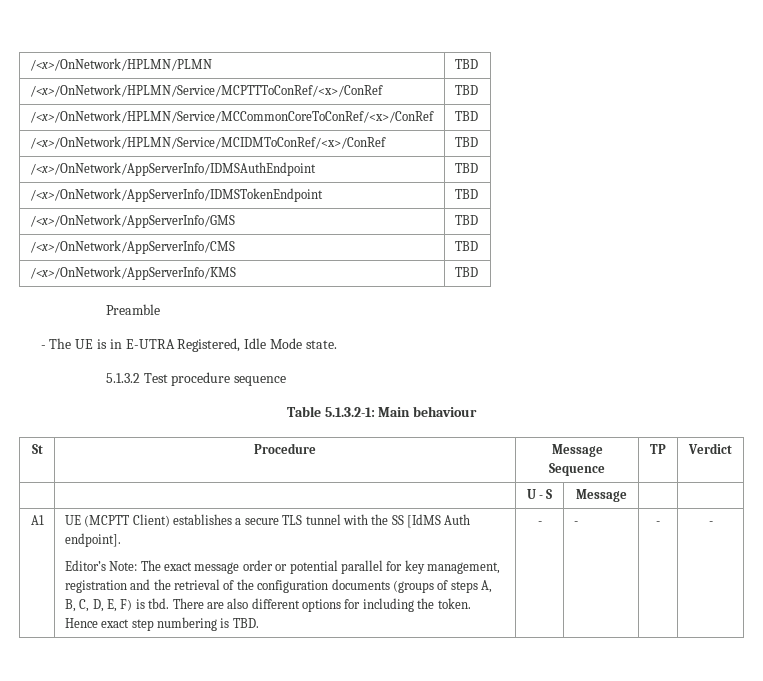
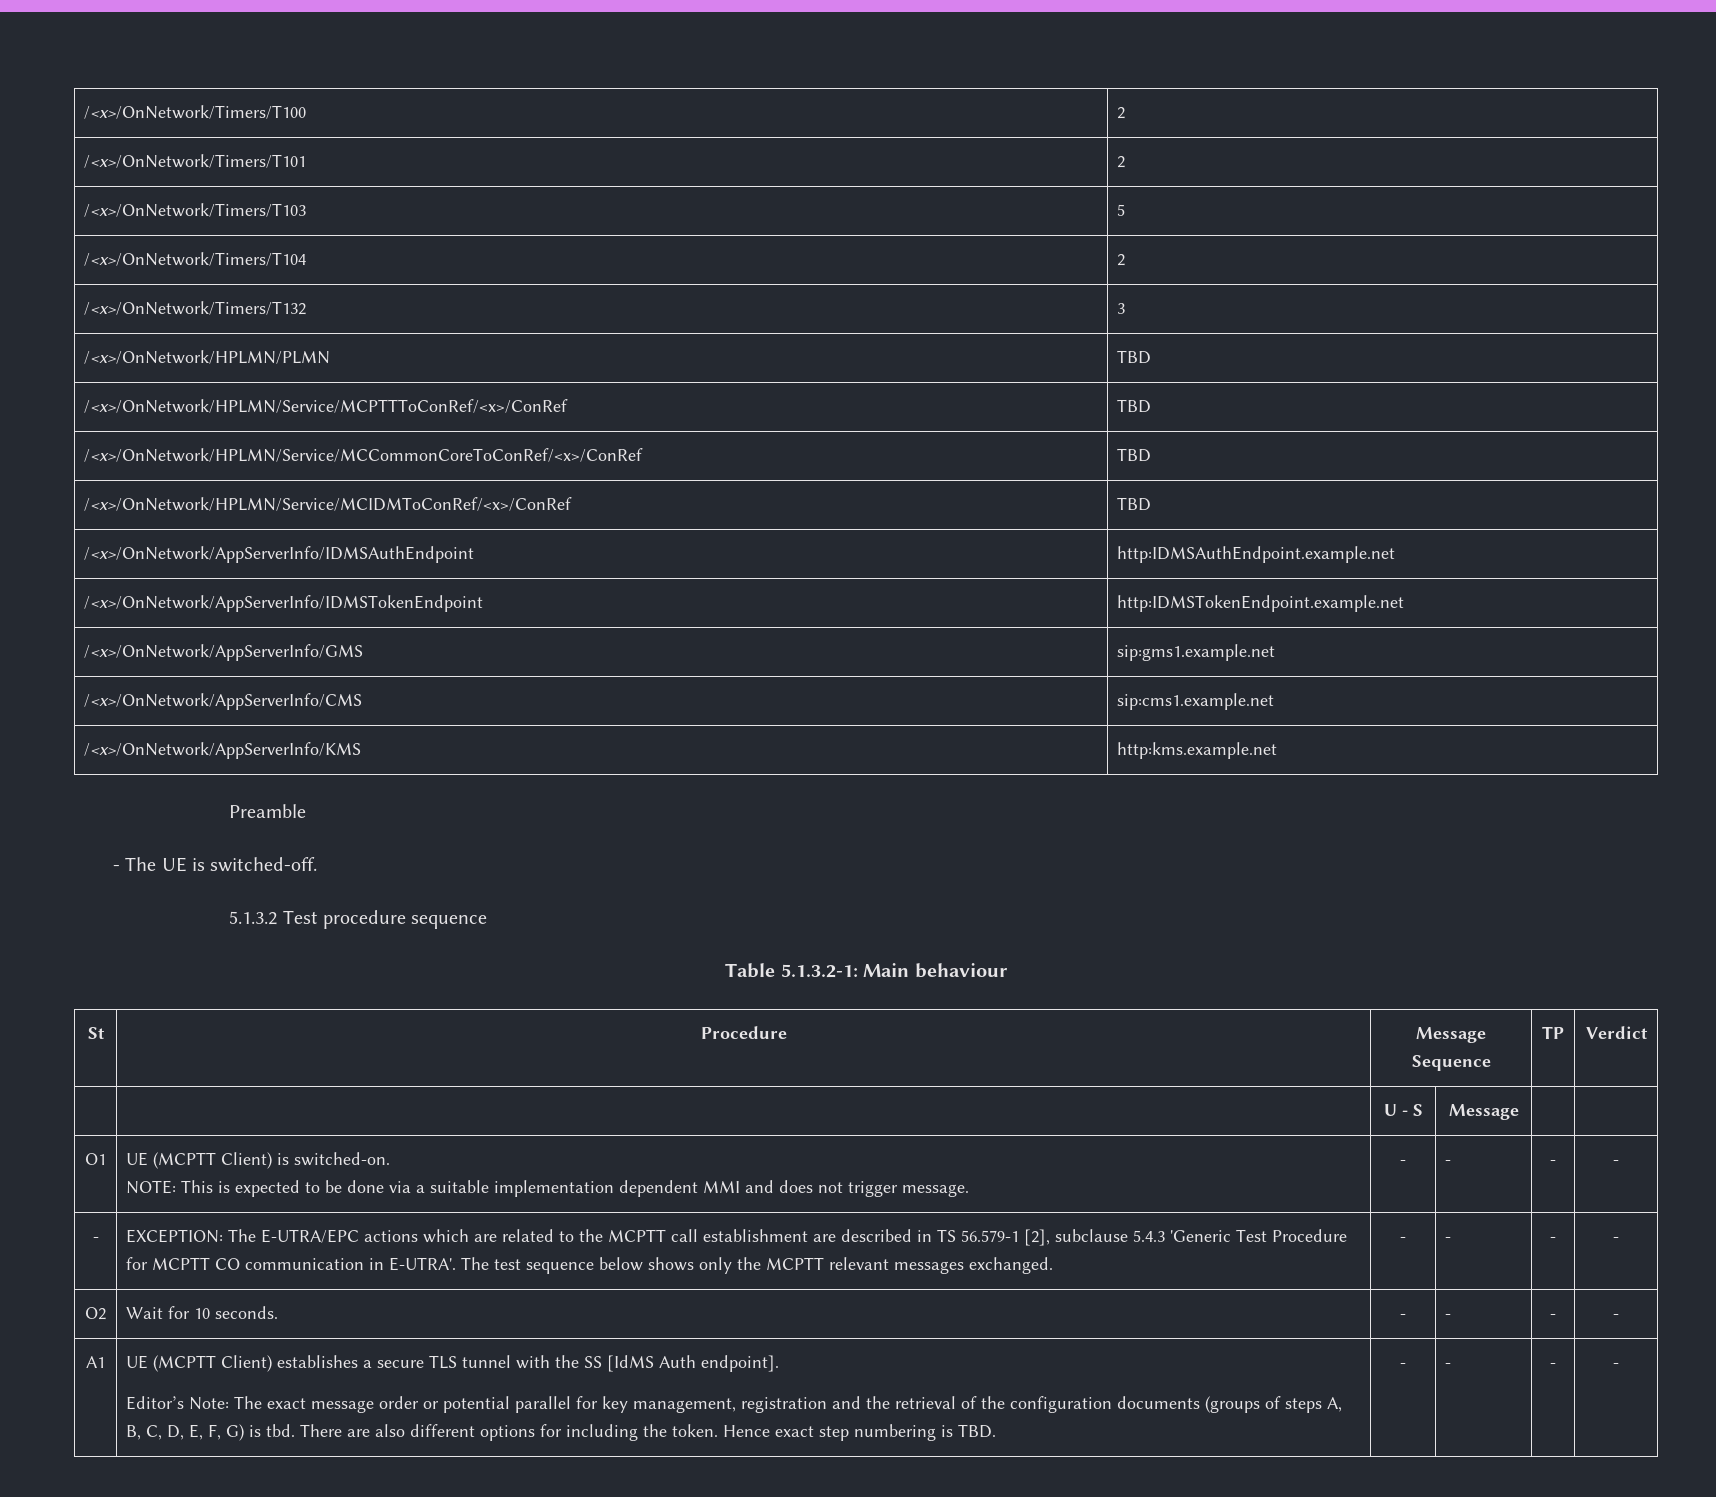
+ /<x>/OnNetwork/Timers/T100 | 2
+ /<x>/OnNetwork/Timers/T101 | 2
+ /<x>/OnNetwork/Timers/T103 | 5
+ /<x>/OnNetwork/Timers/T104 | 2
+ /<x>/OnNetwork/Timers/T132 | 3
- /<x>/OnNetwork/AppServerInfo/IDMSAuthEndpoint | TBD
+ /<x>/OnNetwork/AppServerInfo/IDMSAuthEndpoint | http:IDMSAuthEndpoint.example.net
- /<x>/OnNetwork/AppServerInfo/IDMSTokenEndpoint | TBD
+ /<x>/OnNetwork/AppServerInfo/IDMSTokenEndpoint | http:IDMSTokenEndpoint.example.net
- /<x>/OnNetwork/AppServerInfo/GMS | TBD
+ /<x>/OnNetwork/AppServerInfo/GMS | sip:gms1.example.net
- /<x>/OnNetwork/AppServerInfo/CMS | TBD
+ /<x>/OnNetwork/AppServerInfo/CMS | sip:cms1.example.net
- /<x>/OnNetwork/AppServerInfo/KMS | TBD
+ /<x>/OnNetwork/AppServerInfo/KMS | http:kms.example.net
- - The UE is in E-UTRA Registered, Idle Mode state.
+ - The UE is switched-off.
+ O1 | UE (MCPTT Client) is switched-on.
+ NOTE: This is expected to be done via a suitable implementation dependent MMI and does not trigger message. | - | - | - | -
+ - | EXCEPTION: The E-UTRA/EPC actions which are related to the MCPTT call establishment are described in TS 56.579-1 [2], subclause 5.4.3 'Generic Test Procedure for MCPTT CO communication in E-UTRA'. The test sequence below shows only the MCPTT relevant messages exchanged. | - | - | - | -
+ O2 | Wait for 10 seconds. | - | - | - | -
- Editor’s Note: The exact message order or potential parallel for key management, registration and the retrieval of the configuration documents (groups of steps A, B, C, D, E, F) is tbd.
+ Editor’s Note: The exact message order or potential parallel for key management, registration and the retrieval of the configuration documents (groups of steps A, B, C, D, E, F, G) is tbd.

